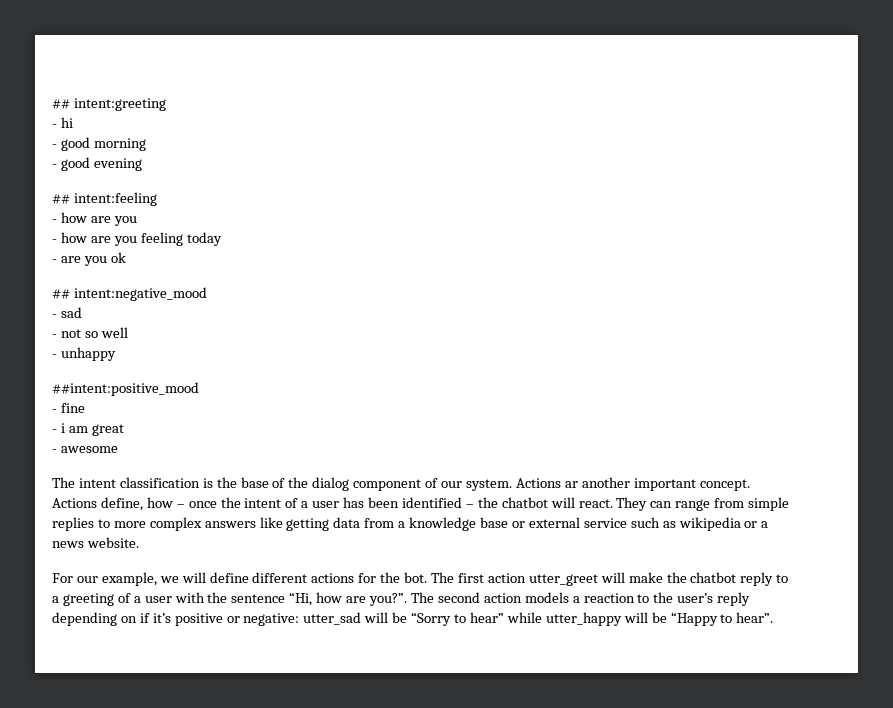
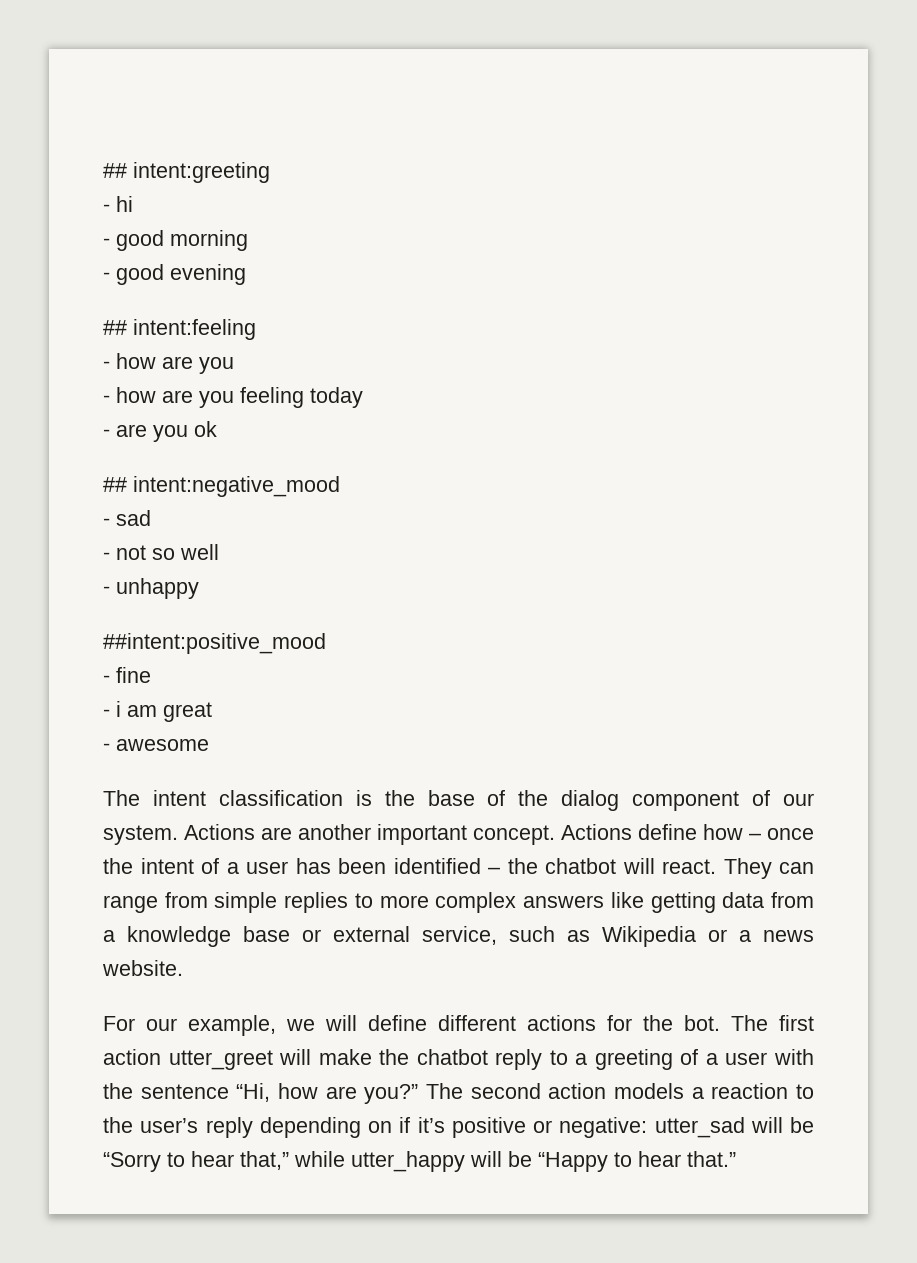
- Actions ar another important concept.
+ Actions are another important concept.
- Actions define, how – once the intent of a user has been identified – the chatbot will react.
+ Actions define how – once the intent of a user has been identified – the chatbot will react.
- They can range from simple replies to more complex answers like getting data from a knowledge base or external service such as wikipedia or a news website.
+ They can range from simple replies to more complex answers like getting data from a knowledge base or external service, such as Wikipedia or a news website.
- The first action utter_greet will make the chatbot reply to a greeting of a user with the sentence “Hi, how are you?”.
+ The first action utter_greet will make the chatbot reply to a greeting of a user with the sentence “Hi, how are you?”
- The second action models a reaction to the user’s reply depending on if it’s positive or negative: utter_sad will be “Sorry to hear” while utter_happy will be “Happy to hear”.
+ The second action models a reaction to the user’s reply depending on if it’s positive or negative: utter_sad will be “Sorry to hear that,” while utter_happy will be “Happy to hear that.”

